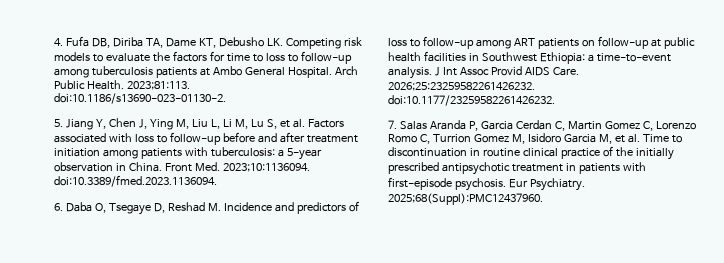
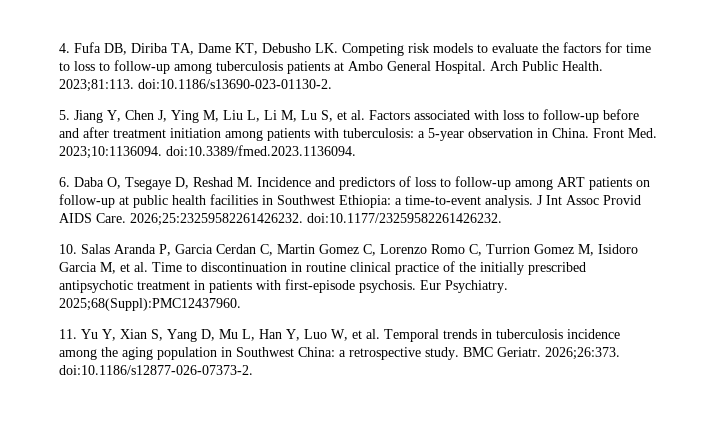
- 7. Salas Aranda P, Garcia Cerdan C, Martin Gomez C, Lorenzo Romo C, Turrion Gomez M, Isidoro Garcia M, et al. Time to discontinuation in routine clinical practice of the initially prescribed antipsychotic treatment in patients with first-episode psychosis.
+ 10. Salas Aranda P, Garcia Cerdan C, Martin Gomez C, Lorenzo Romo C, Turrion Gomez M, Isidoro Garcia M, et al. Time to discontinuation in routine clinical practice of the initially prescribed antipsychotic treatment in patients with first-episode psychosis.
+ 11. Yu Y, Xian S, Yang D, Mu L, Han Y, Luo W, et al. Temporal trends in tuberculosis incidence among the aging population in Southwest China: a retrospective study. BMC Geriatr. 2026;26:373. doi:10.1186/s12877-026-07373-2.

